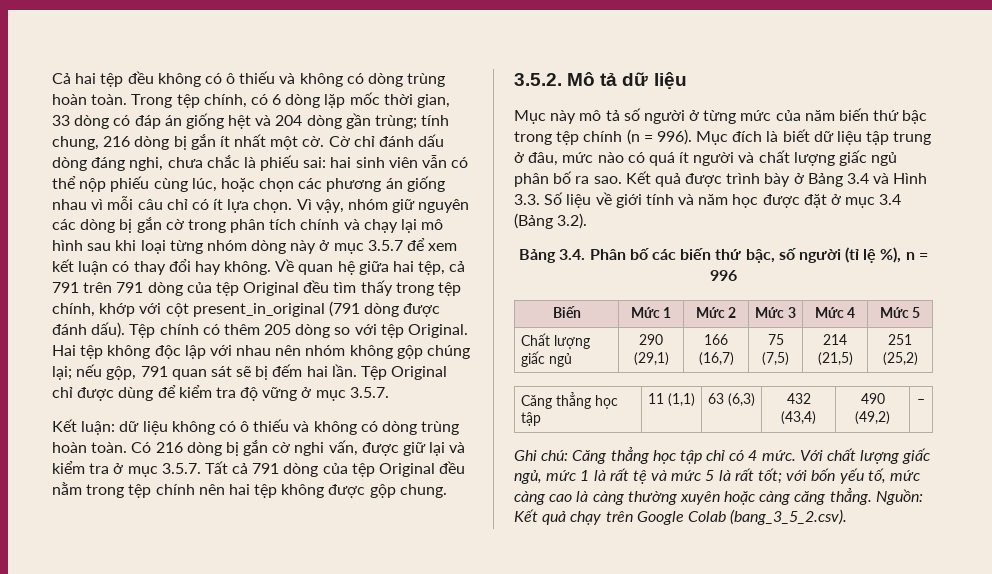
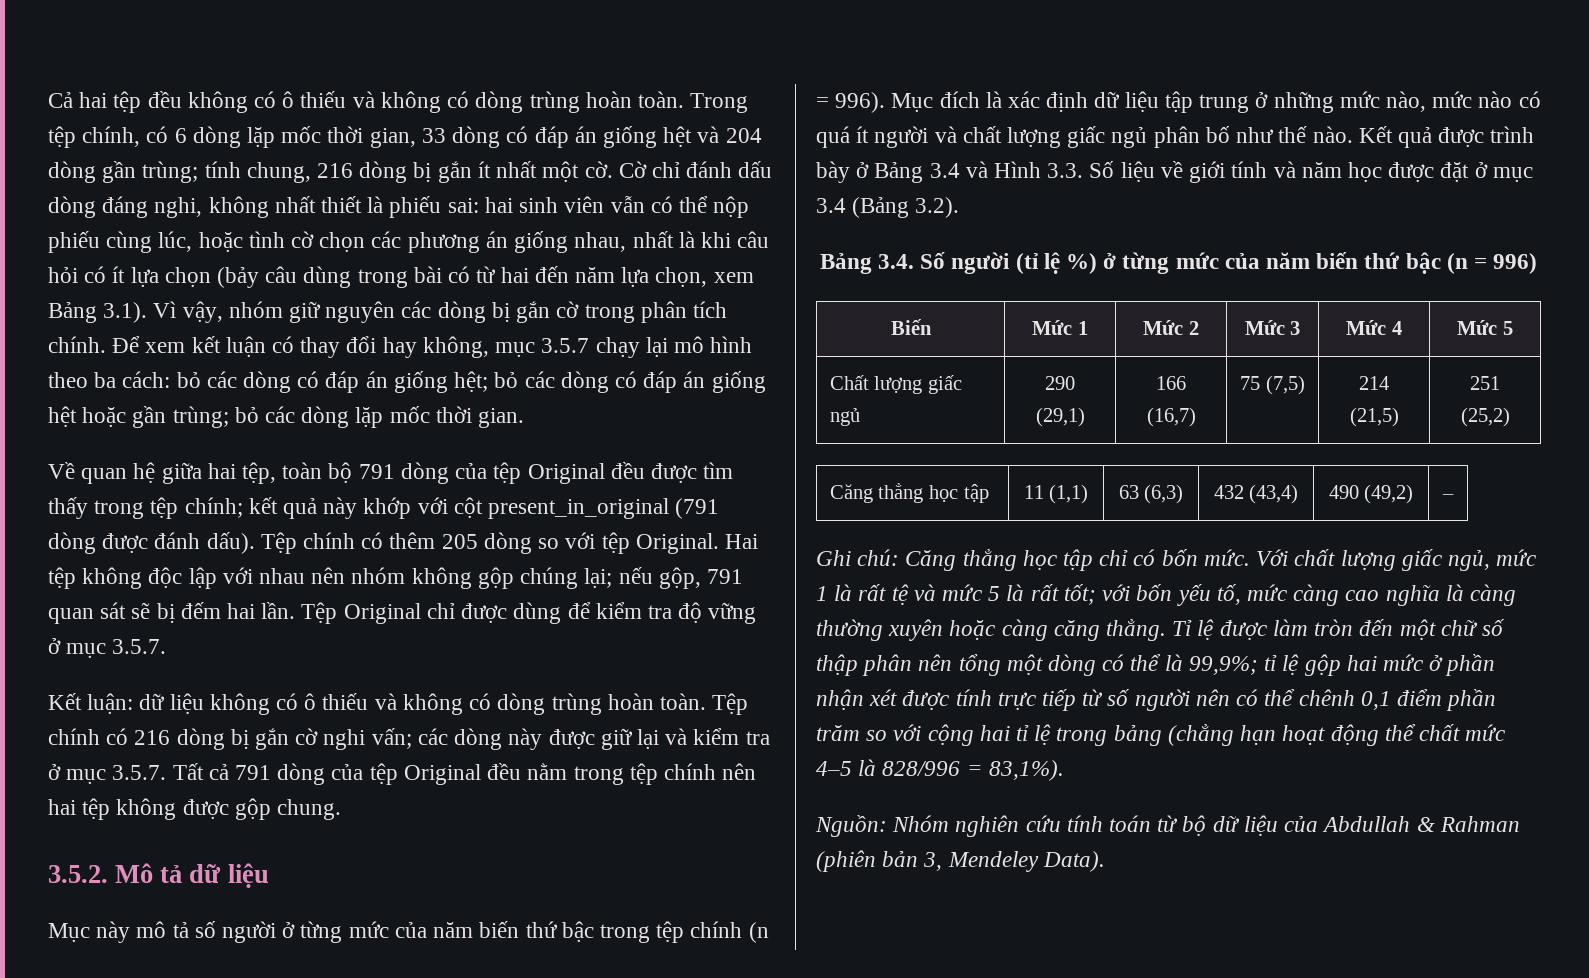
- Cờ chỉ đánh dấu dòng đáng nghi, chưa chắc là phiếu sai:
+ Cờ chỉ đánh dấu dòng đáng nghi, không nhất thiết là phiếu sai:
- hai sinh viên vẫn có thể nộp phiếu cùng lúc, hoặc chọn các phương án giống nhau vì mỗi câu chỉ có ít lựa chọn. Vì vậy, nhóm giữ nguyên các dòng bị gắn cờ trong phân tích chính và chạy lại mô hình sau khi loại từng nhóm dòng này ở mục 3.5.7 để xem kết luận có thay đổi hay không. Về quan hệ giữa hai tệp, cả 791 trên 791 dòng của tệp Original đều tìm thấy trong tệp chính, khớp với cột present_in_original (791 dòng được đánh dấu).
+ hai sinh viên vẫn có thể nộp phiếu cùng lúc, hoặc tình cờ chọn các phương án giống nhau, nhất là khi câu hỏi có ít lựa chọn (bảy câu dùng trong bài có từ hai đến năm lựa chọn, xem Bảng 3.1). Vì vậy, nhóm giữ nguyên các dòng bị gắn cờ trong phân tích chính. Để xem kết luận có thay đổi hay không, mục 3.5.7 chạy lại mô hình theo ba cách: bỏ các dòng có đáp án giống hệt; bỏ các dòng có đáp án giống hệt hoặc gần trùng; bỏ các dòng lặp mốc thời gian.
+ Về quan hệ giữa hai tệp, toàn bộ 791 dòng của tệp Original đều được tìm thấy trong tệp chính; kết quả này khớp với cột present_in_original (791 dòng được đánh dấu).
- Có 216 dòng bị gắn cờ nghi vấn, được giữ lại và kiểm tra ở mục 3.5.7. Tất cả 791 dòng của tệp Original đều nằm trong tệp chính nên hai tệp không được gộp chung.
+ Tệp chính có 216 dòng bị gắn cờ nghi vấn; các dòng này được giữ lại và kiểm tra ở mục 3.5.7. Tất cả 791 dòng của tệp Original đều nằm trong tệp chính nên hai tệp không được gộp chung.
- Mục đích là biết dữ liệu tập trung ở đâu, mức nào có quá ít người và chất lượng giấc ngủ phân bố ra sao.
+ Mục đích là xác định dữ liệu tập trung ở những mức nào, mức nào có quá ít người và chất lượng giấc ngủ phân bố như thế nào.
- Bảng 3.4. Phân bố các biến thứ bậc, số người (tỉ lệ %), n = 996
+ Bảng 3.4. Số người (tỉ lệ %) ở từng mức của năm biến thứ bậc (n = 996)
- Ghi chú: Căng thẳng học tập chỉ có 4 mức.
+ Ghi chú: Căng thẳng học tập chỉ có bốn mức.
- Với chất lượng giấc ngủ, mức 1 là rất tệ và mức 5 là rất tốt; với bốn yếu tố, mức càng cao là càng thường xuyên hoặc càng căng thẳng.
+ Với chất lượng giấc ngủ, mức 1 là rất tệ và mức 5 là rất tốt; với bốn yếu tố, mức càng cao nghĩa là càng thường xuyên hoặc càng căng thẳng.
- Nguồn: Kết quả chạy trên Google Colab (bang_3_5_2.csv).
+ Tỉ lệ được làm tròn đến một chữ số thập phân nên tổng một dòng có thể là 99,9%; tỉ lệ gộp hai mức ở phần nhận xét được tính trực tiếp từ số người nên có thể chênh 0,1 điểm phần trăm so với cộng hai tỉ lệ trong bảng (chẳng hạn hoạt động thể chất mức 4–5 là 828/996 = 83,1%).
+ Nguồn: Nhóm nghiên cứu tính toán từ bộ dữ liệu của Abdullah & Rahman (phiên bản 3, Mendeley Data).

